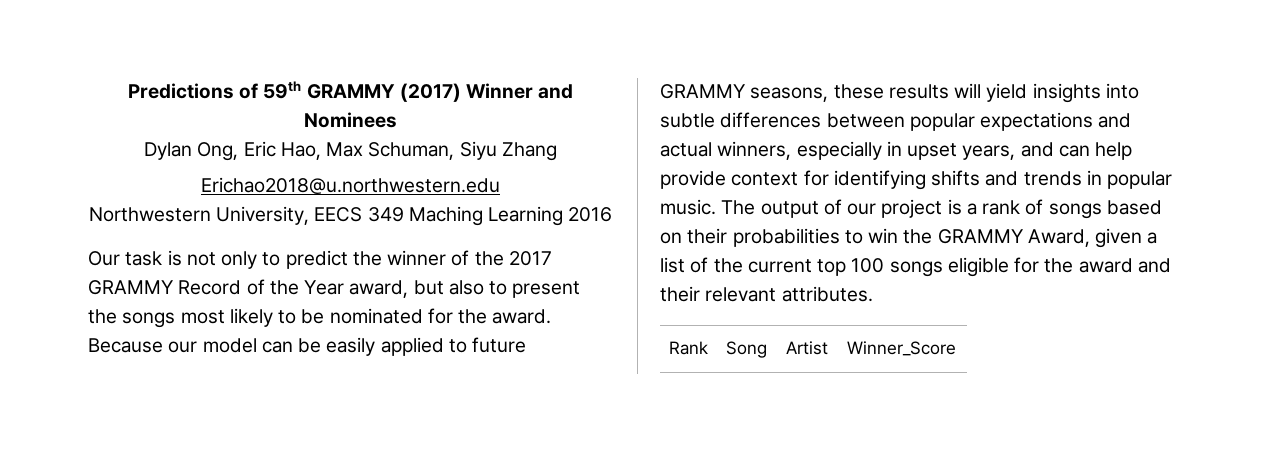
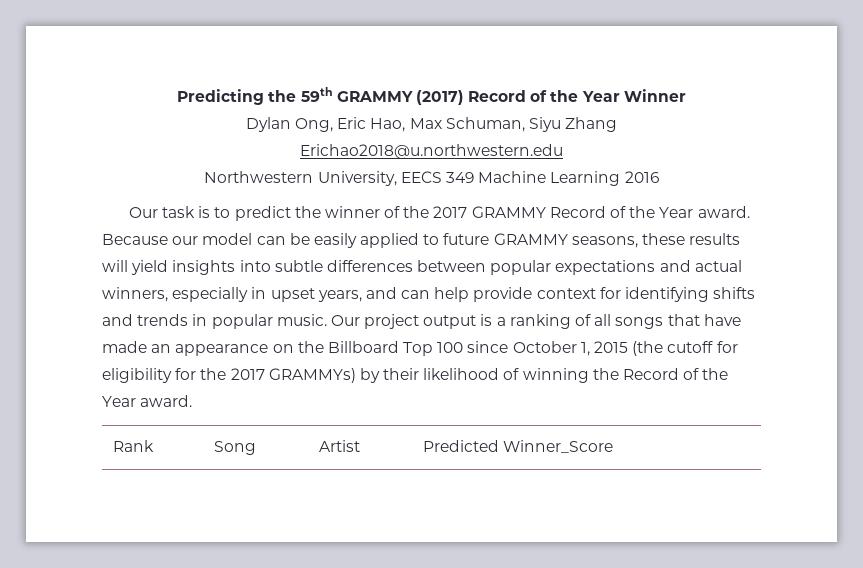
- Predictions of 59th GRAMMY (2017) Winner and Nominees
+ Predicting the 59th GRAMMY (2017) Record of the Year Winner
- Northwestern University, EECS 349 Maching Learning 2016
+ Northwestern University, EECS 349 Machine Learning 2016
- Our task is not only to predict the winner of the 2017 GRAMMY Record of the Year award, but also to present the songs most likely to be nominated for the award.
+ Our task is to predict the winner of the 2017 GRAMMY Record of the Year award.
- The output of our project is a rank of songs based on their probabilities to win the GRAMMY Award, given a list of the current top 100 songs eligible for the award and their relevant attributes.
+ Our project output is a ranking of all songs that have made an appearance on the Billboard Top 100 since October 1, 2015 (the cutoff for eligibility for the 2017 GRAMMYs) by their likelihood of winning the Record of the Year award.
- Rank | Song | Artist | Winner_Score
+ Rank | Song | Artist | Predicted Winner_Score

